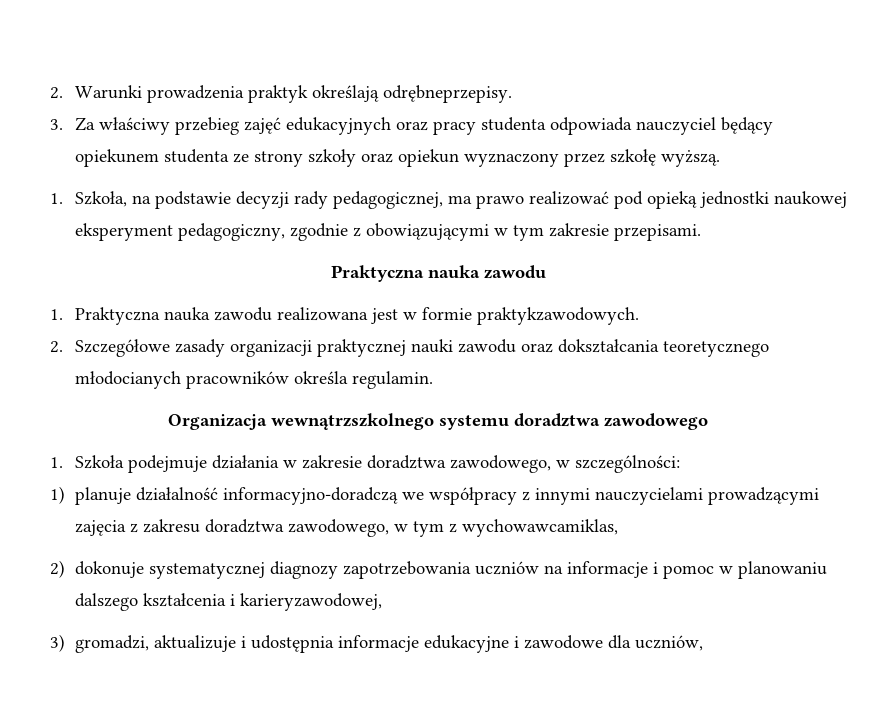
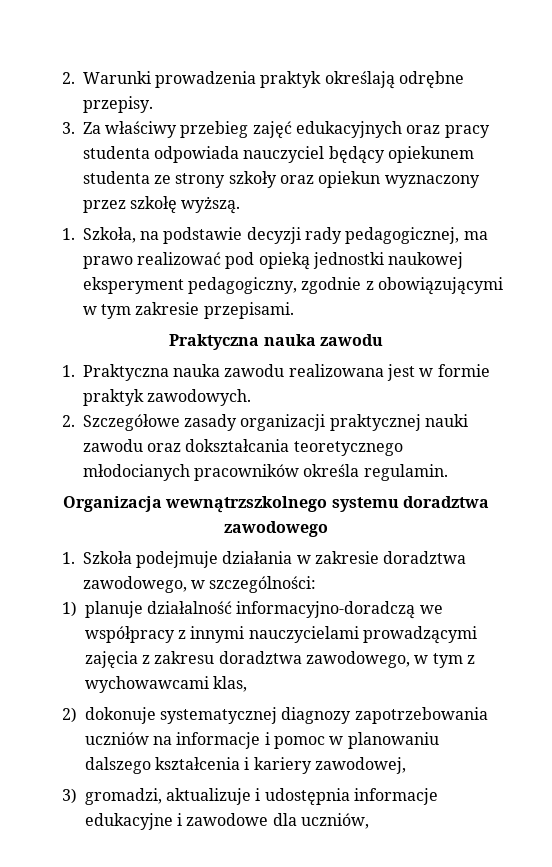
- 2. Warunki prowadzenia praktyk określają odrębneprzepisy.
+ 2. Warunki prowadzenia praktyk określają odrębne przepisy.
- 1. Praktyczna nauka zawodu realizowana jest w formie praktykzawodowych.
+ 1. Praktyczna nauka zawodu realizowana jest w formie praktyk zawodowych.
- 1) planuje działalność informacyjno-doradczą we współpracy z innymi nauczycielami prowadzącymi zajęcia z zakresu doradztwa zawodowego, w tym z wychowawcamiklas,
+ 1) planuje działalność informacyjno-doradczą we współpracy z innymi nauczycielami prowadzącymi zajęcia z zakresu doradztwa zawodowego, w tym z wychowawcami klas,
- 2) dokonuje systematycznej diagnozy zapotrzebowania uczniów na informacje i pomoc w planowaniu dalszego kształcenia i karieryzawodowej,
+ 2) dokonuje systematycznej diagnozy zapotrzebowania uczniów na informacje i pomoc w planowaniu dalszego kształcenia i kariery zawodowej,

